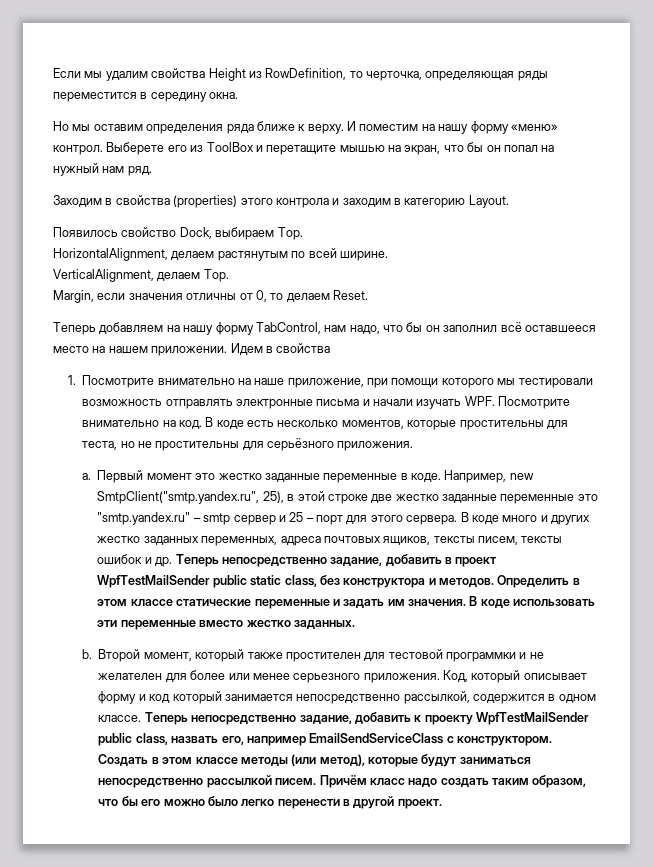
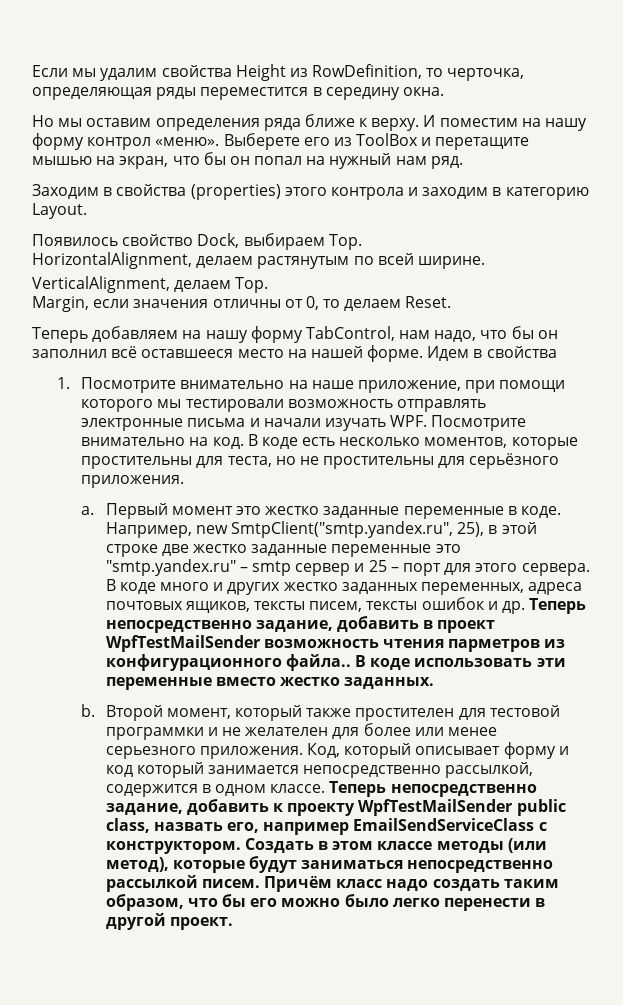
- И поместим на нашу форму «меню» контрол.
+ И поместим на нашу форму контрол «меню».
- Теперь добавляем на нашу форму TabControl, нам надо, что бы он заполнил всё оставшееся место на нашем приложении.
+ Теперь добавляем на нашу форму TabControl, нам надо, что бы он заполнил всё оставшееся место на нашей форме.
- В коде много и других жестко заданных переменных, адреса почтовых ящиков, тексты писем, тексты ошибок и др. Теперь непосредственно задание, добавить в проект WpfTestMailSender public static class, без конструктора и методов. Определить в этом классе статические переменные и задать им значения.
+ В коде много и других жестко заданных переменных, адреса почтовых ящиков, тексты писем, тексты ошибок и др. Теперь непосредственно задание, добавить в проект WpfTestMailSender возможность чтения парметров из конфигурационного файла..

